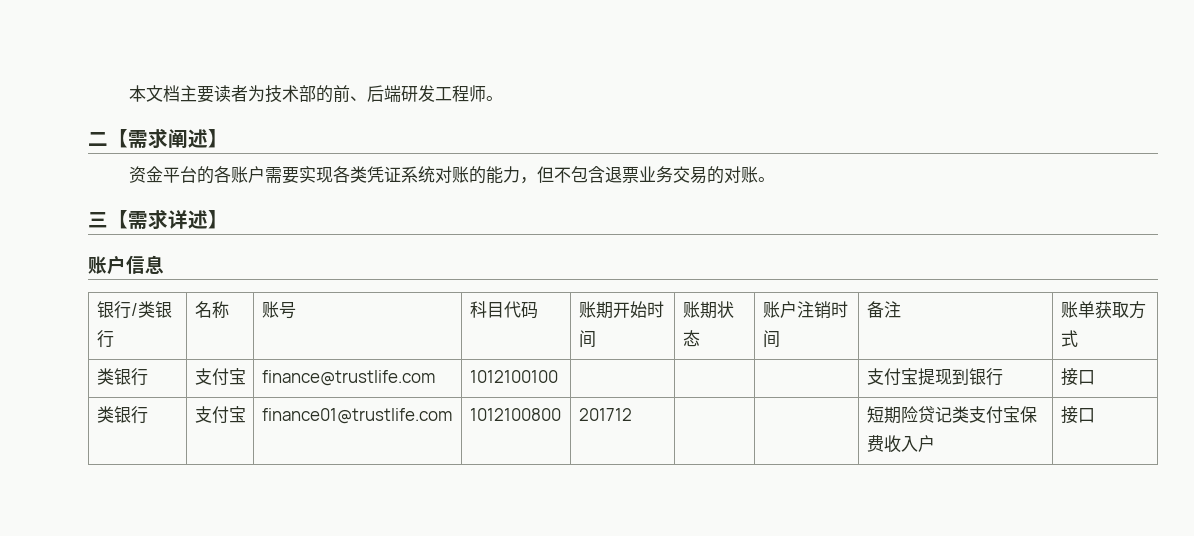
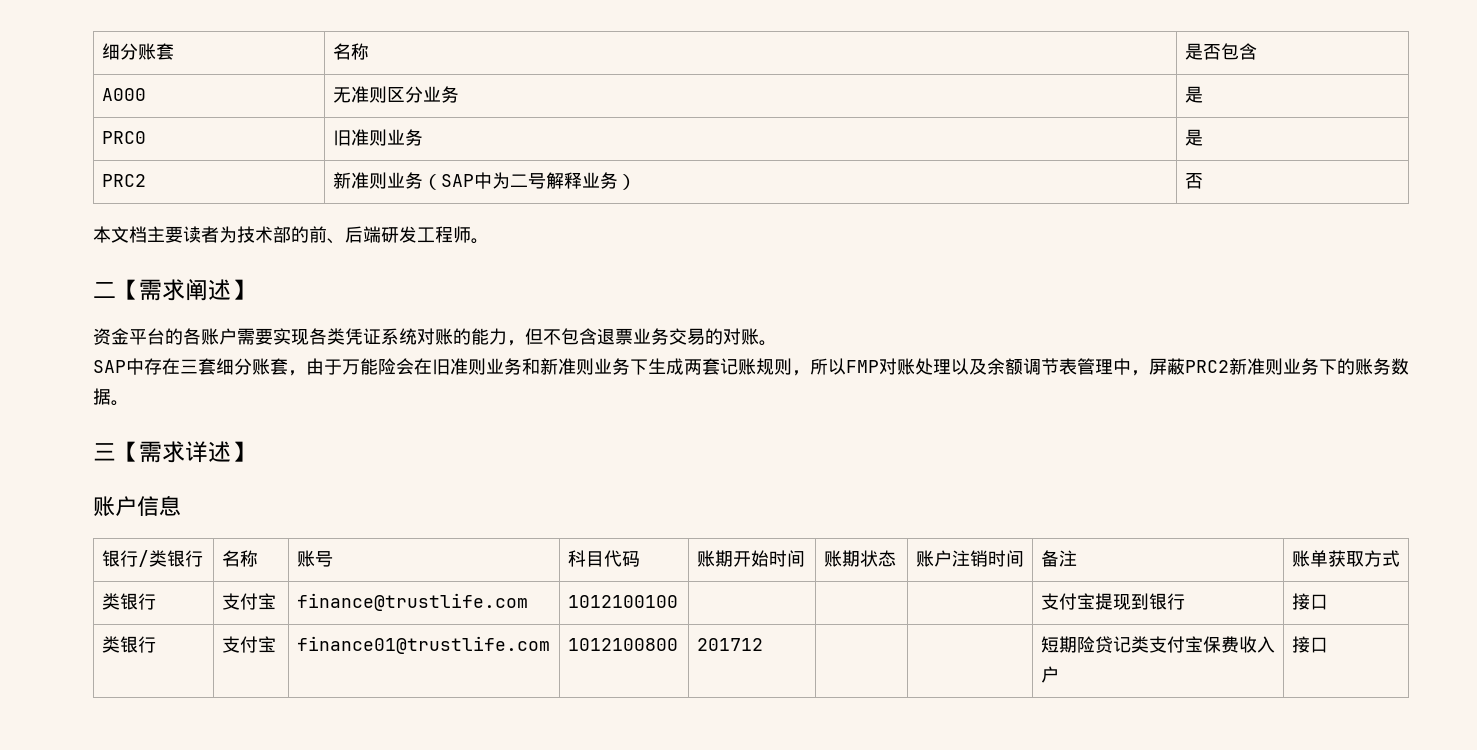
+ 细分账套 | 名称 | 是否包含
+ A000 | 无准则区分业务 | 是
+ PRC0 | 旧准则业务 | 是
+ PRC2 | 新准则业务（SAP中为二号解释业务） | 否
+ SAP中存在三套细分账套，由于万能险会在旧准则业务和新准则业务下生成两套记账规则，所以FMP对账处理以及余额调节表管理中，屏蔽PRC2新准则业务下的账务数据。

